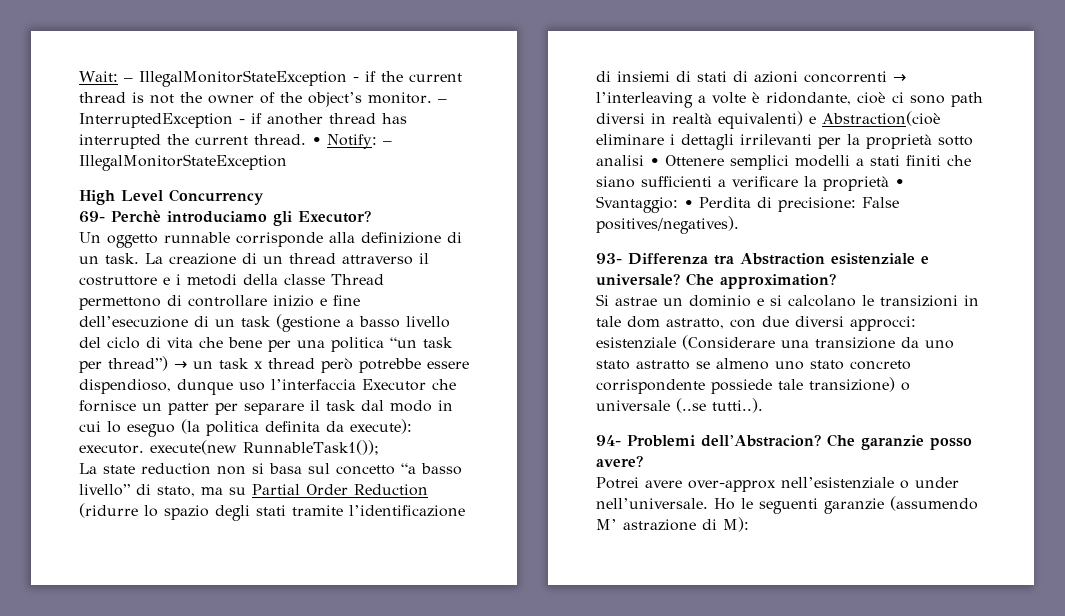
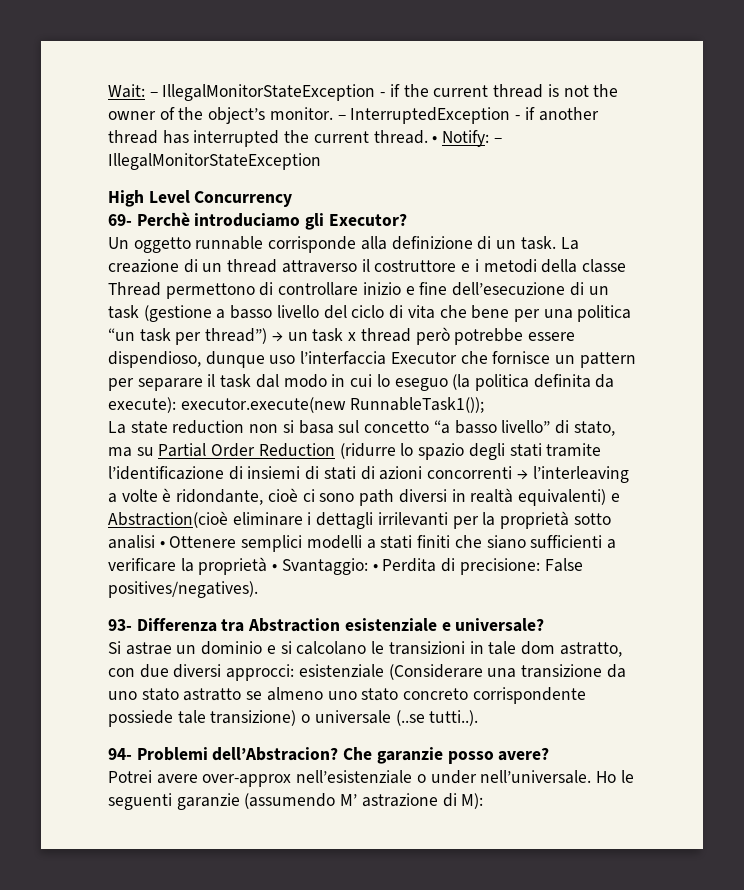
- La creazione di un thread attraverso il costruttore e i metodi della classe Thread permettono di controllare inizio e fine dell’esecuzione di un task (gestione a basso livello del ciclo di vita che bene per una politica “un task per thread”) → un task x thread però potrebbe essere dispendioso, dunque uso l’interfaccia Executor che fornisce un patter per separare il task dal modo in cui lo eseguo (la politica definita da execute):
+ La creazione di un thread attraverso il costruttore e i metodi della classe Thread permettono di controllare inizio e fine dell’esecuzione di un task (gestione a basso livello del ciclo di vita che bene per una politica “un task per thread”) → un task x thread però potrebbe essere dispendioso, dunque uso l’interfaccia Executor che fornisce un pattern per separare il task dal modo in cui lo eseguo (la politica definita da execute):
- executor. execute(new RunnableTask1());
+ executor.execute(new RunnableTask1());
- Che approximation?

